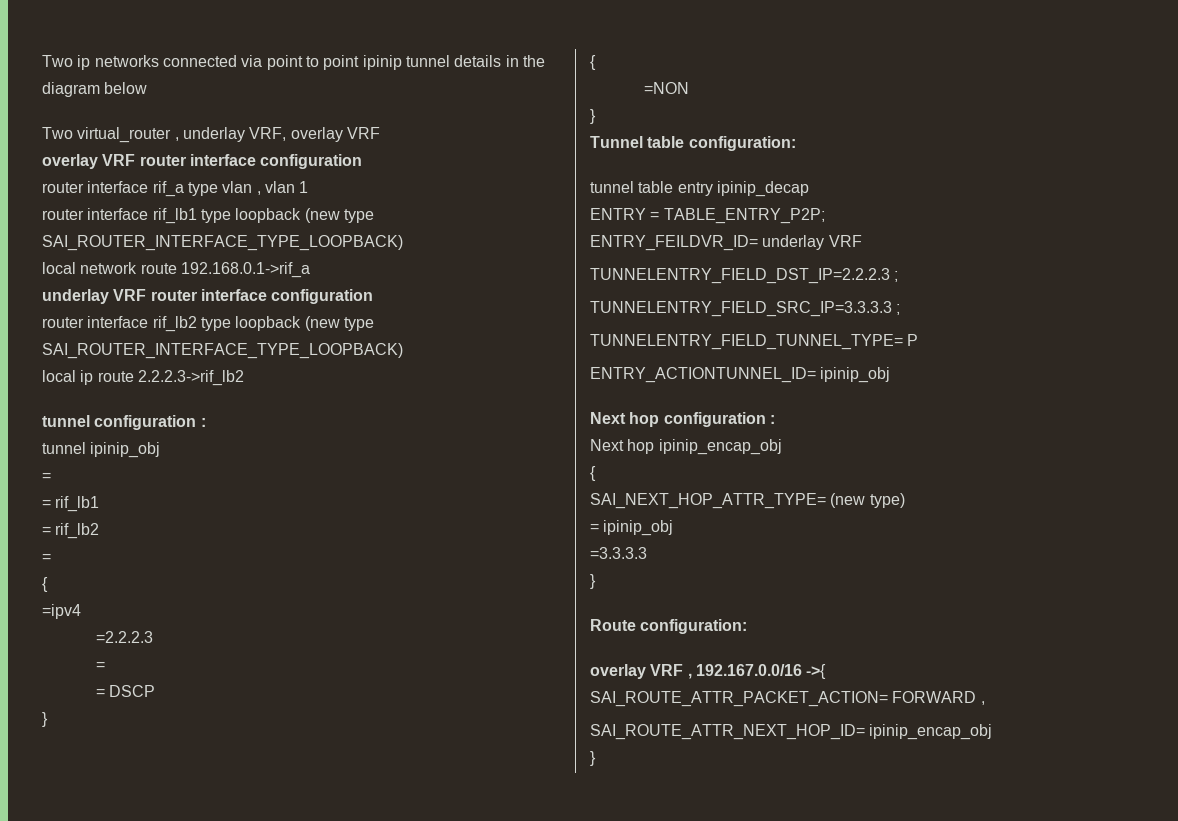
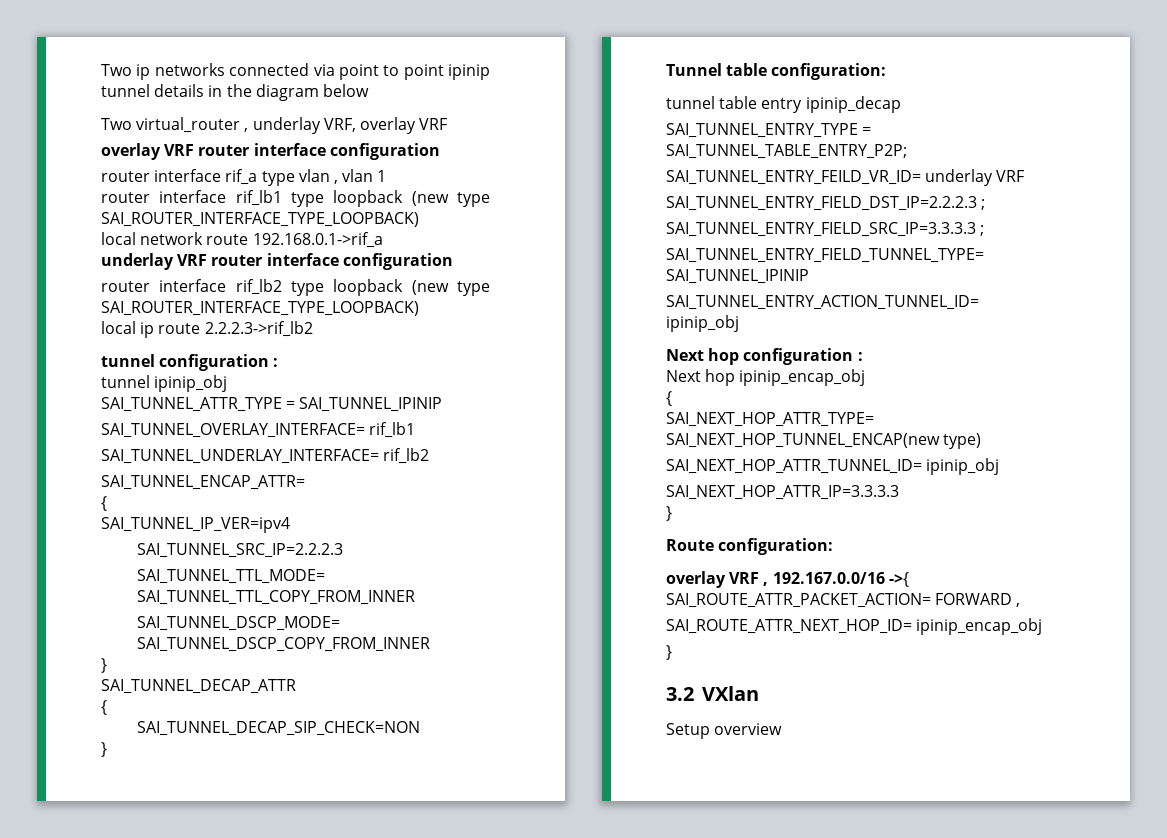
  tunnel ipinip_obj
- =
- = rif_lb1
+ SAI_TUNNEL_ATTR_TYPE = SAI_TUNNEL_IPINIP
+ SAI_TUNNEL_OVERLAY_INTERFACE= rif_lb1
- = rif_lb2
- =
+ SAI_TUNNEL_UNDERLAY_INTERFACE= rif_lb2
+ SAI_TUNNEL_ENCAP_ATTR=
  {
- =ipv4
- =2.2.2.3
- =
- = DSCP
+ SAI_TUNNEL_IP_VER=ipv4
+ SAI_TUNNEL_SRC_IP=2.2.2.3
+ SAI_TUNNEL_TTL_MODE= SAI_TUNNEL_TTL_COPY_FROM_INNER
+ SAI_TUNNEL_DSCP_MODE= SAI_TUNNEL_DSCP_COPY_FROM_INNER
  }
+ SAI_TUNNEL_DECAP_ATTR
  {
- =NON
+ SAI_TUNNEL_DECAP_SIP_CHECK=NON
- ENTRY = TABLE_ENTRY_P2P;
- ENTRY_FEILDVR_ID= underlay VRF
+ SAI_TUNNEL_ENTRY_TYPE = SAI_TUNNEL_TABLE_ENTRY_P2P;
+ SAI_TUNNEL_ENTRY_FEILD_VR_ID= underlay VRF
- TUNNELENTRY_FIELD_DST_IP=2.2.2.3 ;
- TUNNELENTRY_FIELD_SRC_IP=3.3.3.3 ;
- TUNNELENTRY_FIELD_TUNNEL_TYPE= P
- ENTRY_ACTIONTUNNEL_ID= ipinip_obj
+ SAI_TUNNEL_ENTRY_FIELD_DST_IP=2.2.2.3 ;
+ SAI_TUNNEL_ENTRY_FIELD_SRC_IP=3.3.3.3 ;
+ SAI_TUNNEL_ENTRY_FIELD_TUNNEL_TYPE= SAI_TUNNEL_IPINIP
+ SAI_TUNNEL_ENTRY_ACTION_TUNNEL_ID= ipinip_obj
- SAI_NEXT_HOP_ATTR_TYPE= (new type)
+ SAI_NEXT_HOP_ATTR_TYPE= SAI_NEXT_HOP_TUNNEL_ENCAP(new type)
- = ipinip_obj
- =3.3.3.3
+ SAI_NEXT_HOP_ATTR_TUNNEL_ID= ipinip_obj
+ SAI_NEXT_HOP_ATTR_IP=3.3.3.3
+ 3.2 VXlan
+ Setup overview

